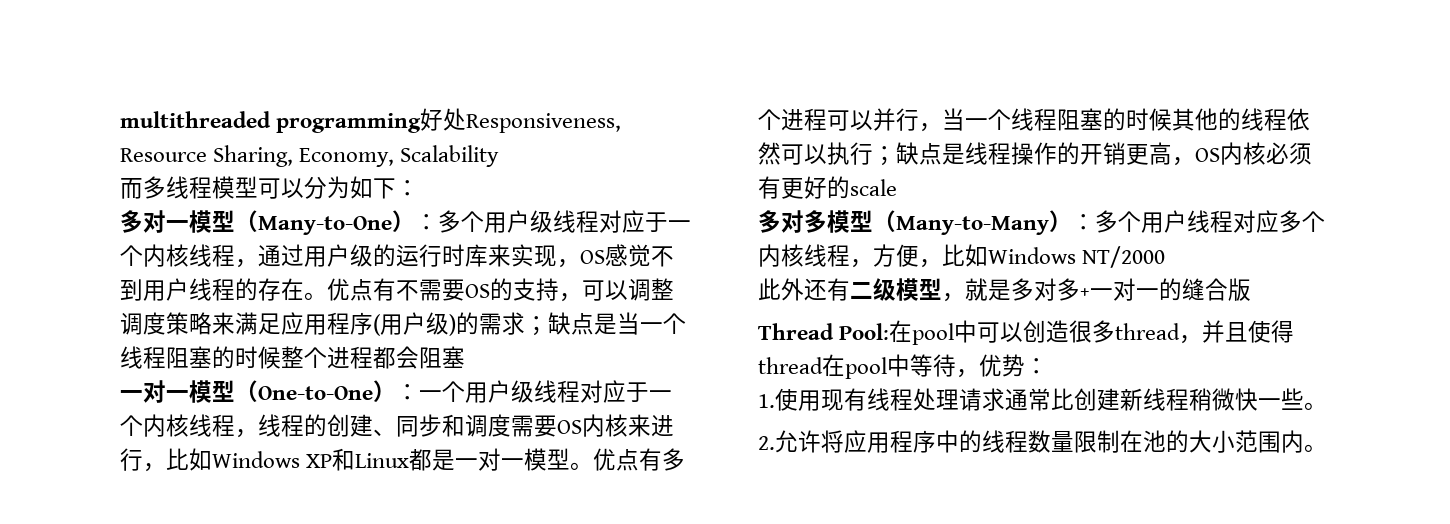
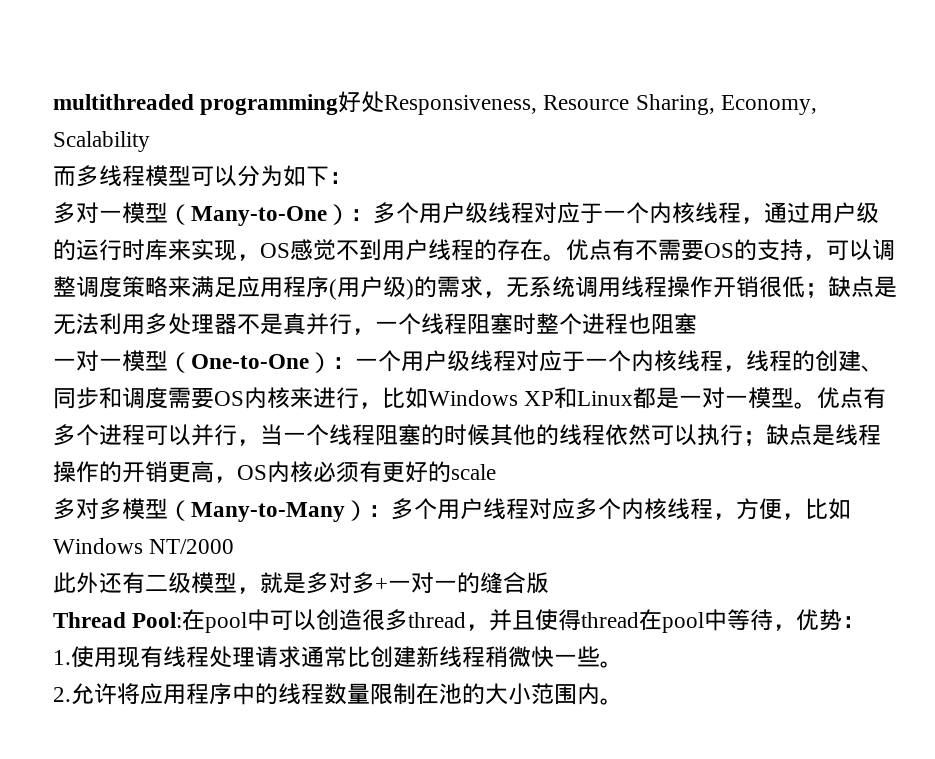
- 优点有不需要OS的支持，可以调整调度策略来满足应用程序(用户级)的需求；缺点是当一个线程阻塞的时候整个进程都会阻塞
+ 优点有不需要OS的支持，可以调整调度策略来满足应用程序(用户级)的需求，无系统调用线程操作开销很低；缺点是无法利用多处理器不是真并行，一个线程阻塞时整个进程也阻塞

